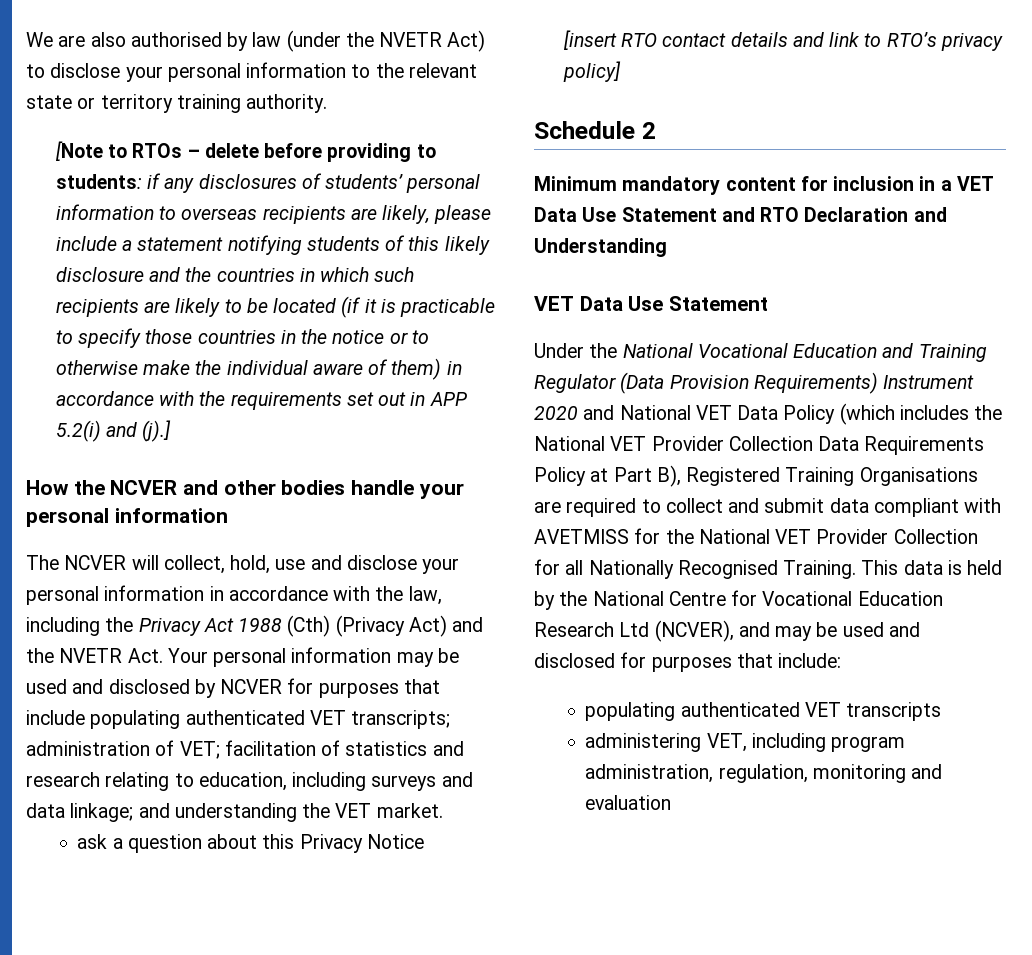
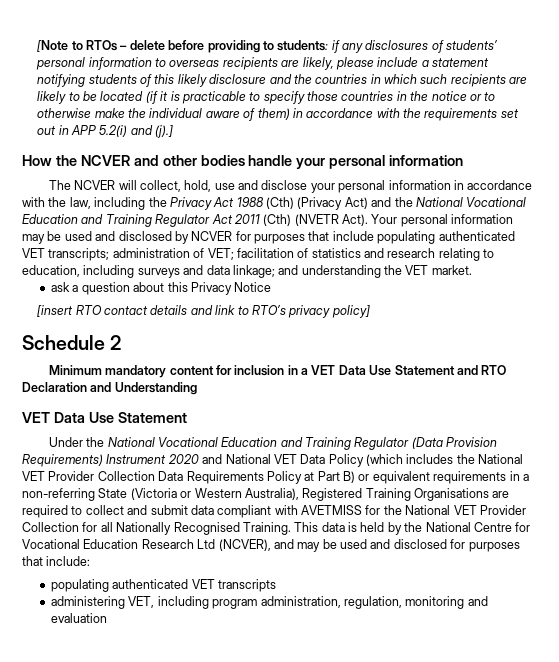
- We are also authorised by law (under the NVETR Act) to disclose your personal information to the relevant state or territory training authority.
- The NCVER will collect, hold, use and disclose your personal information in accordance with the law, including the Privacy Act 1988 (Cth) (Privacy Act) and the NVETR Act. Your personal information may be used and disclosed by NCVER for purposes that include populating authenticated VET transcripts;
+ The NCVER will collect, hold, use and disclose your personal information in accordance with the law, including the Privacy Act 1988 (Cth) (Privacy Act) and the National Vocational Education and Training Regulator Act 2011 (Cth) (NVETR Act). Your personal information may be used and disclosed by NCVER for purposes that include populating authenticated VET transcripts;
- Under the National Vocational Education and Training Regulator (Data Provision Requirements) Instrument 2020 and National VET Data Policy (which includes the National VET Provider Collection Data Requirements Policy at Part B), Registered Training Organisations are required to collect and submit data compliant with AVETMISS for the National VET Provider Collection for all Nationally Recognised Training.
+ Under the National Vocational Education and Training Regulator (Data Provision Requirements) Instrument 2020 and National VET Data Policy (which includes the National VET Provider Collection Data Requirements Policy at Part B) or equivalent requirements in a non-referring State (Victoria or Western Australia), Registered Training Organisations are required to collect and submit data compliant with AVETMISS for the National VET Provider Collection for all Nationally Recognised Training.

